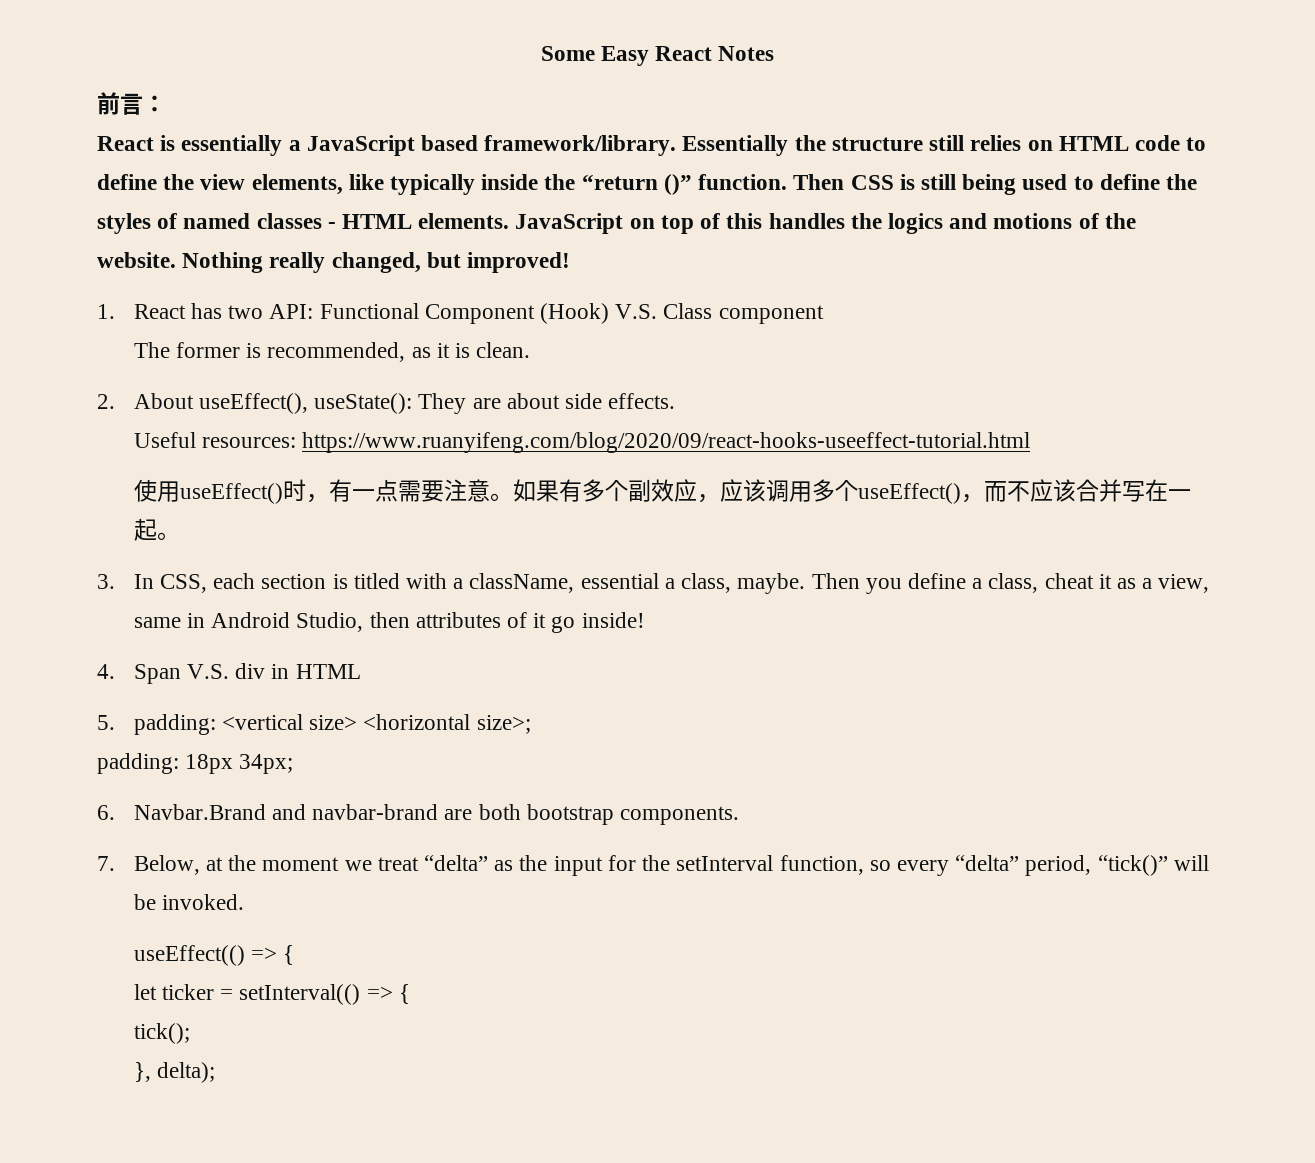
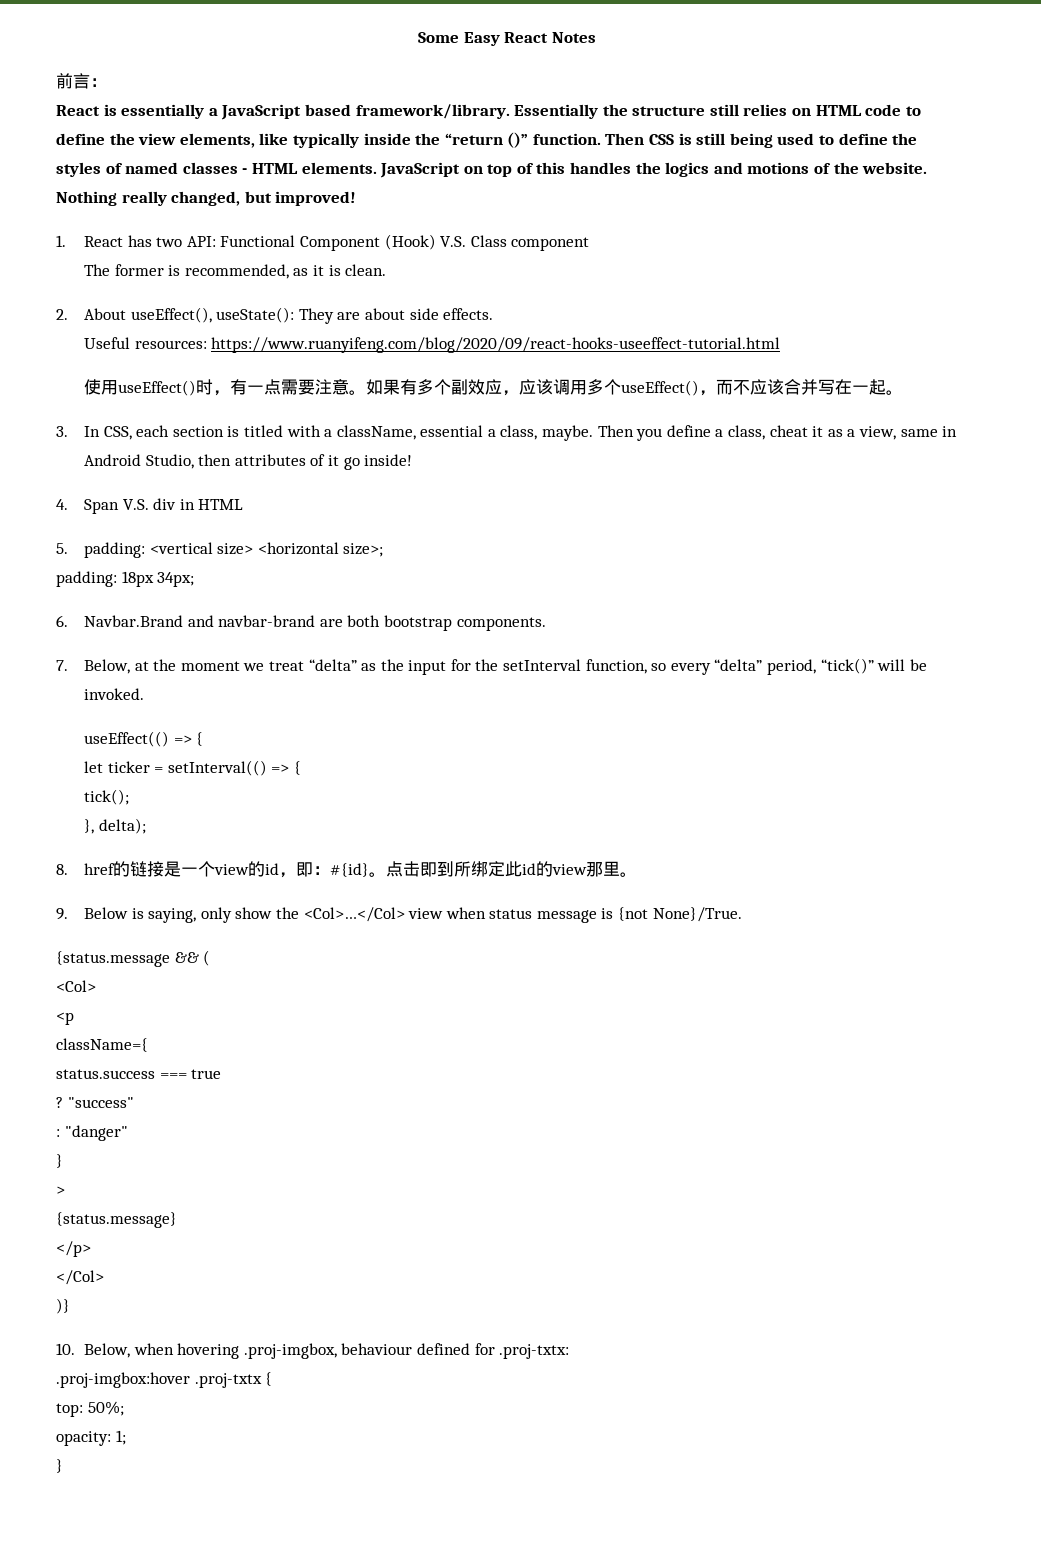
+ 8. href的链接是一个view的id，即：#{id}。点击即到所绑定此id的view那里。
+ 9. Below is saying, only show the <Col>…</Col> view when status message is {not None}/True.
+ {status.message && (
+ <Col>
+ <p
+ className={
+ status.success === true
+ ? "success"
+ : "danger"
+ }
+ >
+ {status.message}
+ </p>
+ </Col>
+ )}
+ 10. Below, when hovering .proj-imgbox, behaviour defined for .proj-txtx:
+ .proj-imgbox:hover .proj-txtx {
+ top: 50%;
+ opacity: 1;
+ }

